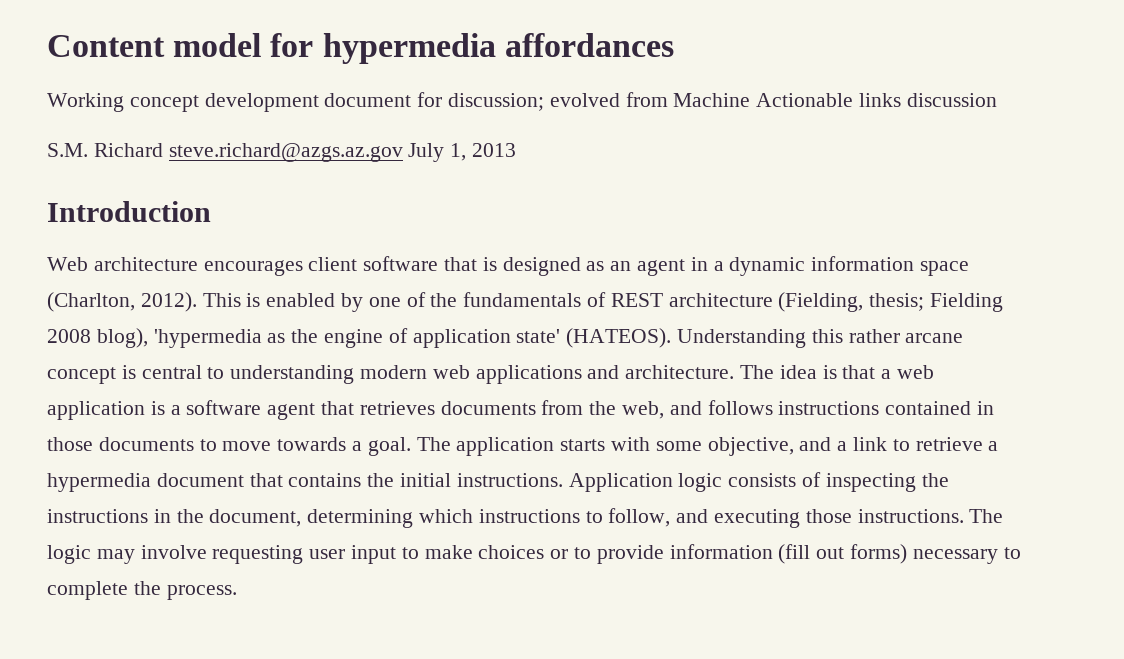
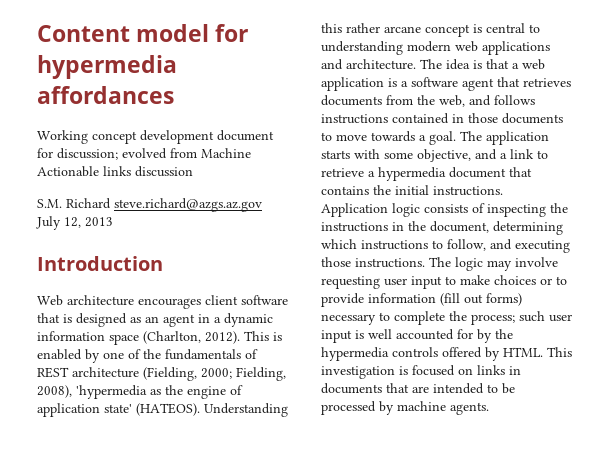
- S.M. Richard steve.richard@azgs.az.gov July 1, 2013
+ S.M. Richard steve.richard@azgs.az.gov July 12, 2013
- This is enabled by one of the fundamentals of REST architecture (Fielding, thesis; Fielding 2008 blog), 'hypermedia as the engine of application state' (HATEOS).
+ This is enabled by one of the fundamentals of REST architecture (Fielding, 2000; Fielding, 2008), 'hypermedia as the engine of application state' (HATEOS).
- The logic may involve requesting user input to make choices or to provide information (fill out forms) necessary to complete the process.
+ The logic may involve requesting user input to make choices or to provide information (fill out forms) necessary to complete the process; such user input is well accounted for by the hypermedia controls offered by HTML. This investigation is focused on links in documents that are intended to be processed by machine agents.

